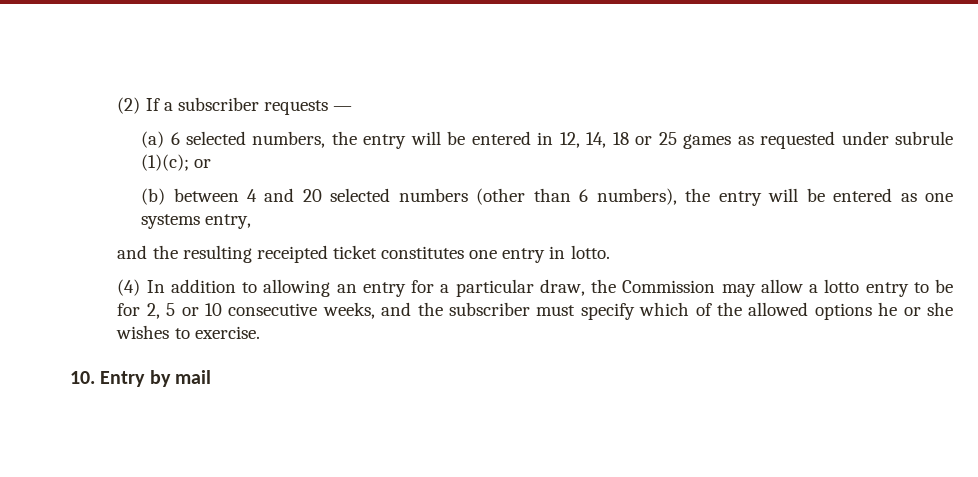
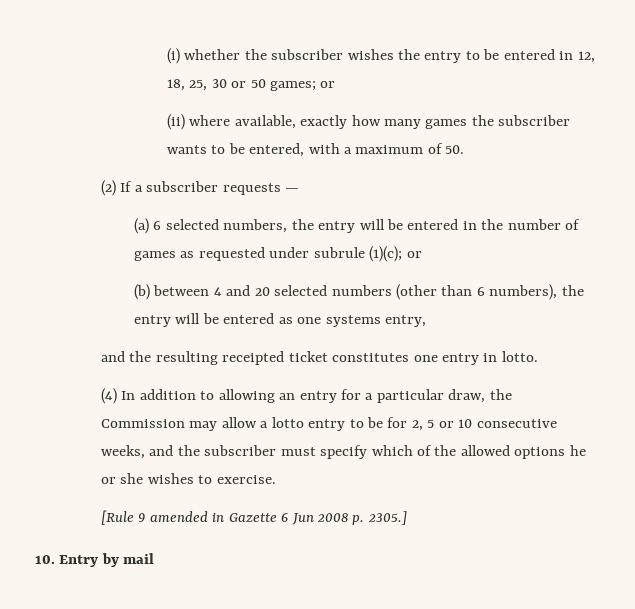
+ (i) whether the subscriber wishes the entry to be entered in 12, 18, 25, 30 or 50 games; or
+ (ii) where available, exactly how many games the subscriber wants to be entered, with a maximum of 50.
- (a) 6 selected numbers, the entry will be entered in 12, 14, 18 or 25 games as requested under subrule (1)(c); or
+ (a) 6 selected numbers, the entry will be entered in the number of games as requested under subrule (1)(c); or
+ [Rule 9 amended in Gazette 6 Jun 2008 p. 2305.]

